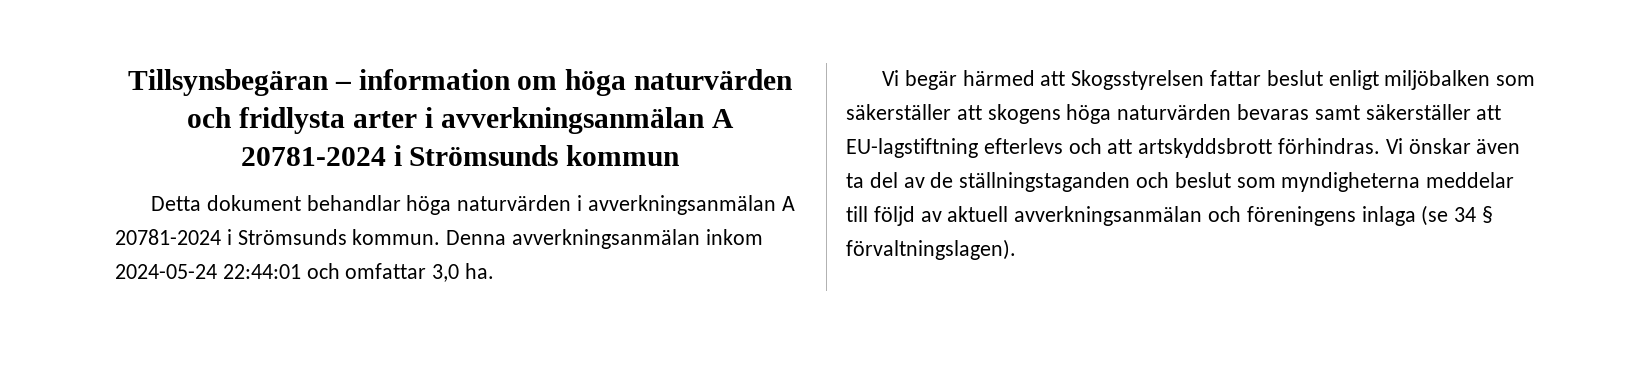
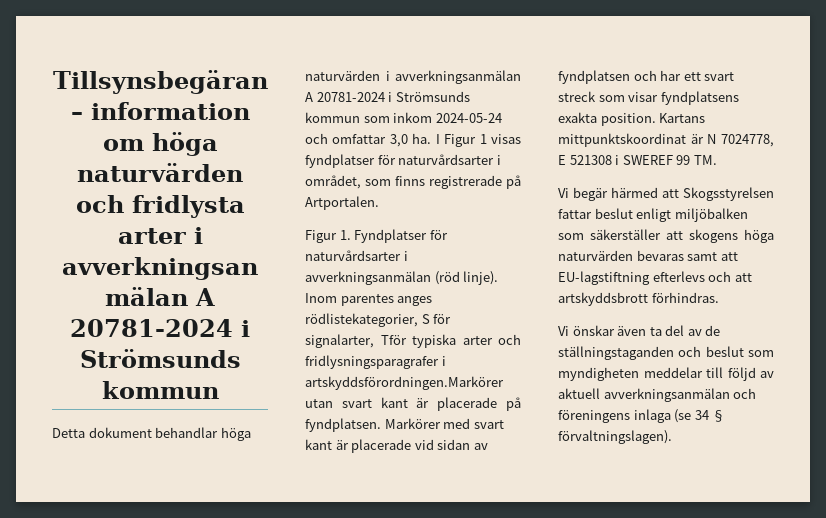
- Detta dokument behandlar höga naturvärden i avverkningsanmälan A 20781-2024 i Strömsunds kommun. Denna avverkningsanmälan inkom 2024-05-24 22:44:01 och omfattar 3,0 ha.
+ Detta dokument behandlar höga naturvärden i avverkningsanmälan A 20781-2024 i Strömsunds kommun som inkom 2024-05-24 och omfattar 3,0 ha. I Figur 1 visas fyndplatser för naturvårdsarter i området, som finns registrerade på Artportalen.
+ Figur 1. Fyndplatser för naturvårdsarter i avverkningsanmälan (röd linje). Inom parentes anges rödlistekategorier, S för signalarter, Tför typiska arter och fridlysningsparagrafer i artskyddsförordningen.Markörer utan svart kant är placerade på fyndplatsen. Markörer med svart kant är placerade vid sidan av fyndplatsen och har ett svart streck som visar fyndplatsens exakta position. Kartans mittpunktskoordinat är N 7024778, E 521308 i SWEREF 99 TM.
- Vi begär härmed att Skogsstyrelsen fattar beslut enligt miljöbalken som säkerställer att skogens höga naturvärden bevaras samt säkerställer att EU-lagstiftning efterlevs och att artskyddsbrott förhindras. Vi önskar även ta del av de ställningstaganden och beslut som myndigheterna meddelar till följd av aktuell avverkningsanmälan och föreningens inlaga (se 34 § förvaltningslagen).
+ Vi begär härmed att Skogsstyrelsen fattar beslut enligt miljöbalken som säkerställer att skogens höga naturvärden bevaras samt att EU-lagstiftning efterlevs och att artskyddsbrott förhindras.
+ Vi önskar även ta del av de ställningstaganden och beslut som myndigheten meddelar till följd av aktuell avverkningsanmälan och föreningens inlaga (se 34 § förvaltningslagen).

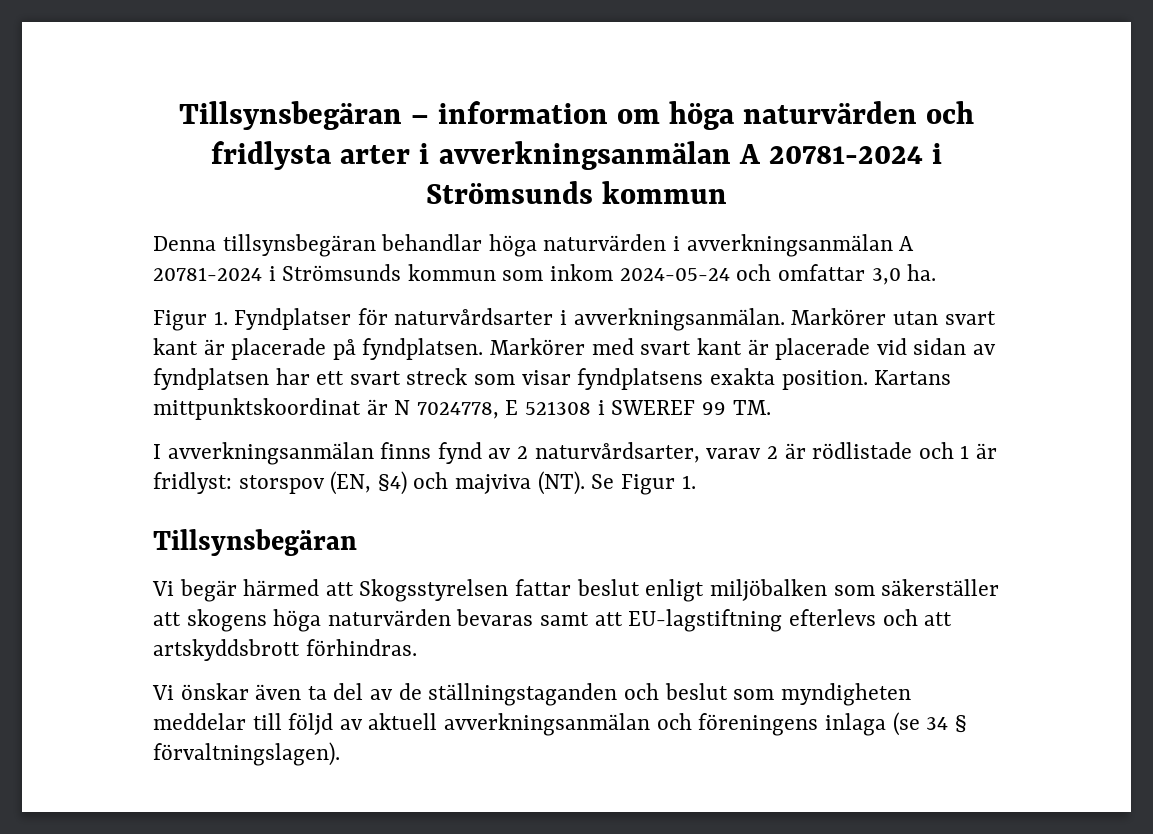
- Detta dokument behandlar höga naturvärden i avverkningsanmälan A 20781-2024 i Strömsunds kommun som inkom 2024-05-24 och omfattar 3,0 ha. I Figur 1 visas fyndplatser för naturvårdsarter i området, som finns registrerade på Artportalen.
+ Denna tillsynsbegäran behandlar höga naturvärden i avverkningsanmälan A 20781-2024 i Strömsunds kommun som inkom 2024-05-24 och omfattar 3,0 ha.
- Figur 1. Fyndplatser för naturvårdsarter i avverkningsanmälan (röd linje). Inom parentes anges rödlistekategorier, S för signalarter, Tför typiska arter och fridlysningsparagrafer i artskyddsförordningen.Markörer utan svart kant är placerade på fyndplatsen.
+ Figur 1. Fyndplatser för naturvårdsarter i avverkningsanmälan. Markörer utan svart kant är placerade på fyndplatsen.
- Markörer med svart kant är placerade vid sidan av fyndplatsen och har ett svart streck som visar fyndplatsens exakta position.
+ Markörer med svart kant är placerade vid sidan av fyndplatsen har ett svart streck som visar fyndplatsens exakta position.
+ I avverkningsanmälan finns fynd av 2 naturvårdsarter, varav 2 är rödlistade och 1 är fridlyst: storspov (EN, §4) och majviva (NT). Se Figur 1.
+ Tillsynsbegäran

